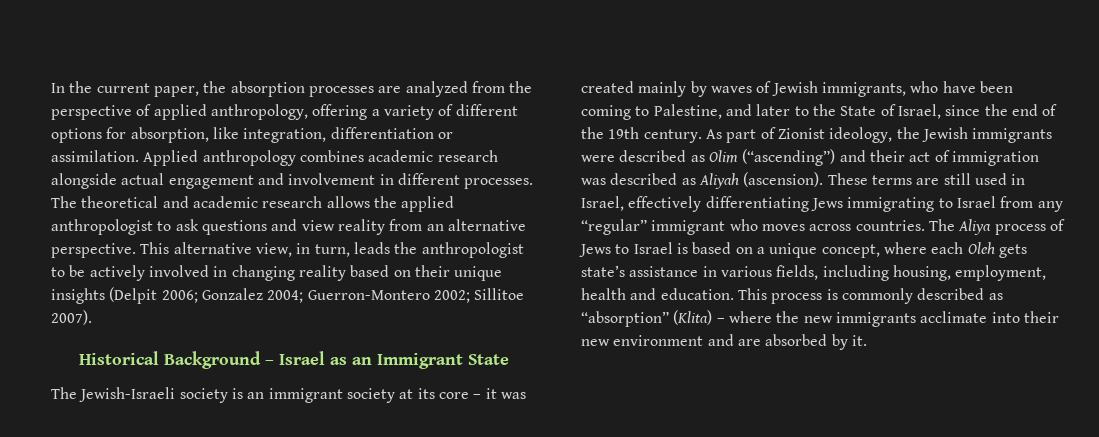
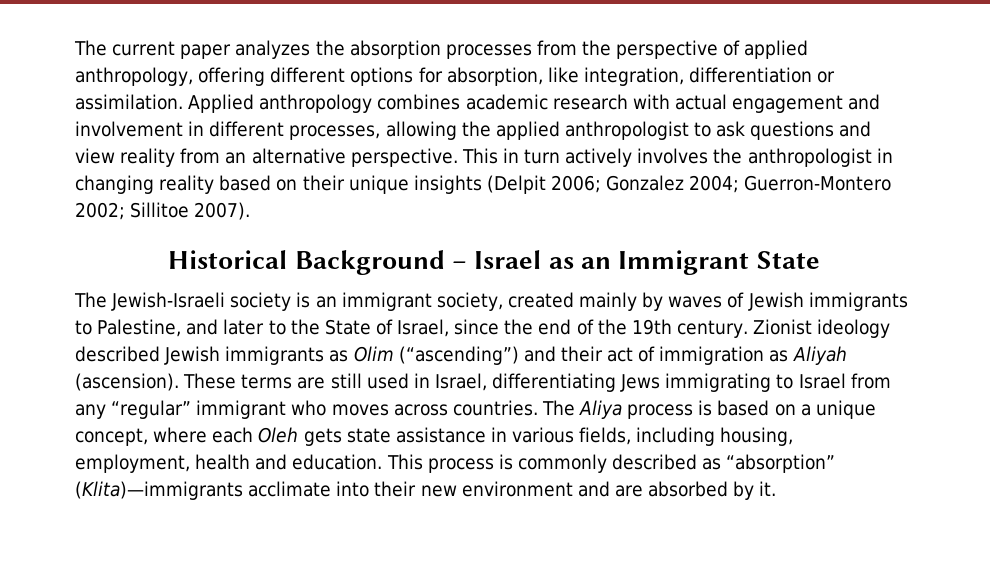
- In the current paper, the absorption processes are analyzed from the perspective of applied anthropology, offering a variety of different options for absorption, like integration, differentiation or assimilation.
+ The current paper analyzes the absorption processes from the perspective of applied anthropology, offering different options for absorption, like integration, differentiation or assimilation.
- Applied anthropology combines academic research alongside actual engagement and involvement in different processes. The theoretical and academic research allows the applied anthropologist to ask questions and view reality from an alternative perspective.
+ Applied anthropology combines academic research with actual engagement and involvement in different processes, allowing the applied anthropologist to ask questions and view reality from an alternative perspective.
- This alternative view, in turn, leads the anthropologist to be actively involved in changing reality based on their unique insights (Delpit 2006; Gonzalez 2004; Guerron-Montero 2002; Sillitoe 2007).
+ This in turn actively involves the anthropologist in changing reality based on their unique insights (Delpit 2006; Gonzalez 2004; Guerron-Montero 2002; Sillitoe 2007).
- The Jewish-Israeli society is an immigrant society at its core – it was created mainly by waves of Jewish immigrants, who have been coming to Palestine, and later to the State of Israel, since the end of the 19th century.
+ The Jewish-Israeli society is an immigrant society, created mainly by waves of Jewish immigrants to Palestine, and later to the State of Israel, since the end of the 19th century.
- As part of Zionist ideology, the Jewish immigrants were described as Olim (“ascending”) and their act of immigration was described as Aliyah (ascension).
+ Zionist ideology described Jewish immigrants as Olim (“ascending”) and their act of immigration as Aliyah (ascension).
- These terms are still used in Israel, effectively differentiating Jews immigrating to Israel from any “regular” immigrant who moves across countries.
+ These terms are still used in Israel, differentiating Jews immigrating to Israel from any “regular” immigrant who moves across countries.
- The Aliya process of Jews to Israel is based on a unique concept, where each Oleh gets state’s assistance in various fields, including housing, employment, health and education.
+ The Aliya process is based on a unique concept, where each Oleh gets state assistance in various fields, including housing, employment, health and education.
- This process is commonly described as “absorption” (Klita) – where the new immigrants acclimate into their new environment and are absorbed by it.
+ This process is commonly described as “absorption” (Klita)—immigrants acclimate into their new environment and are absorbed by it.

